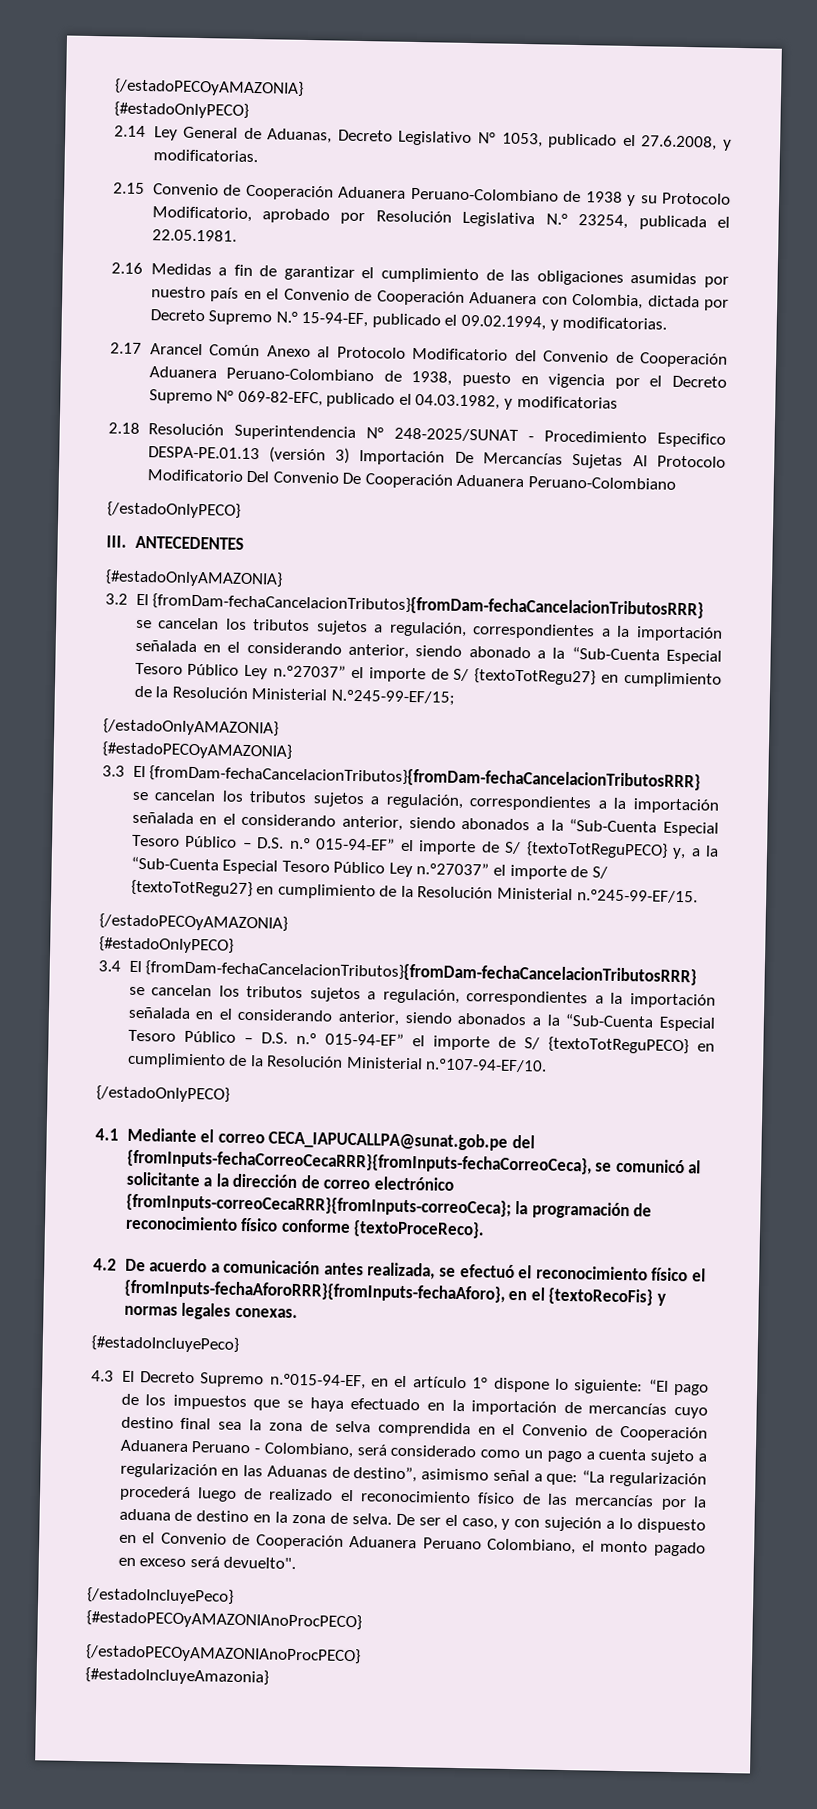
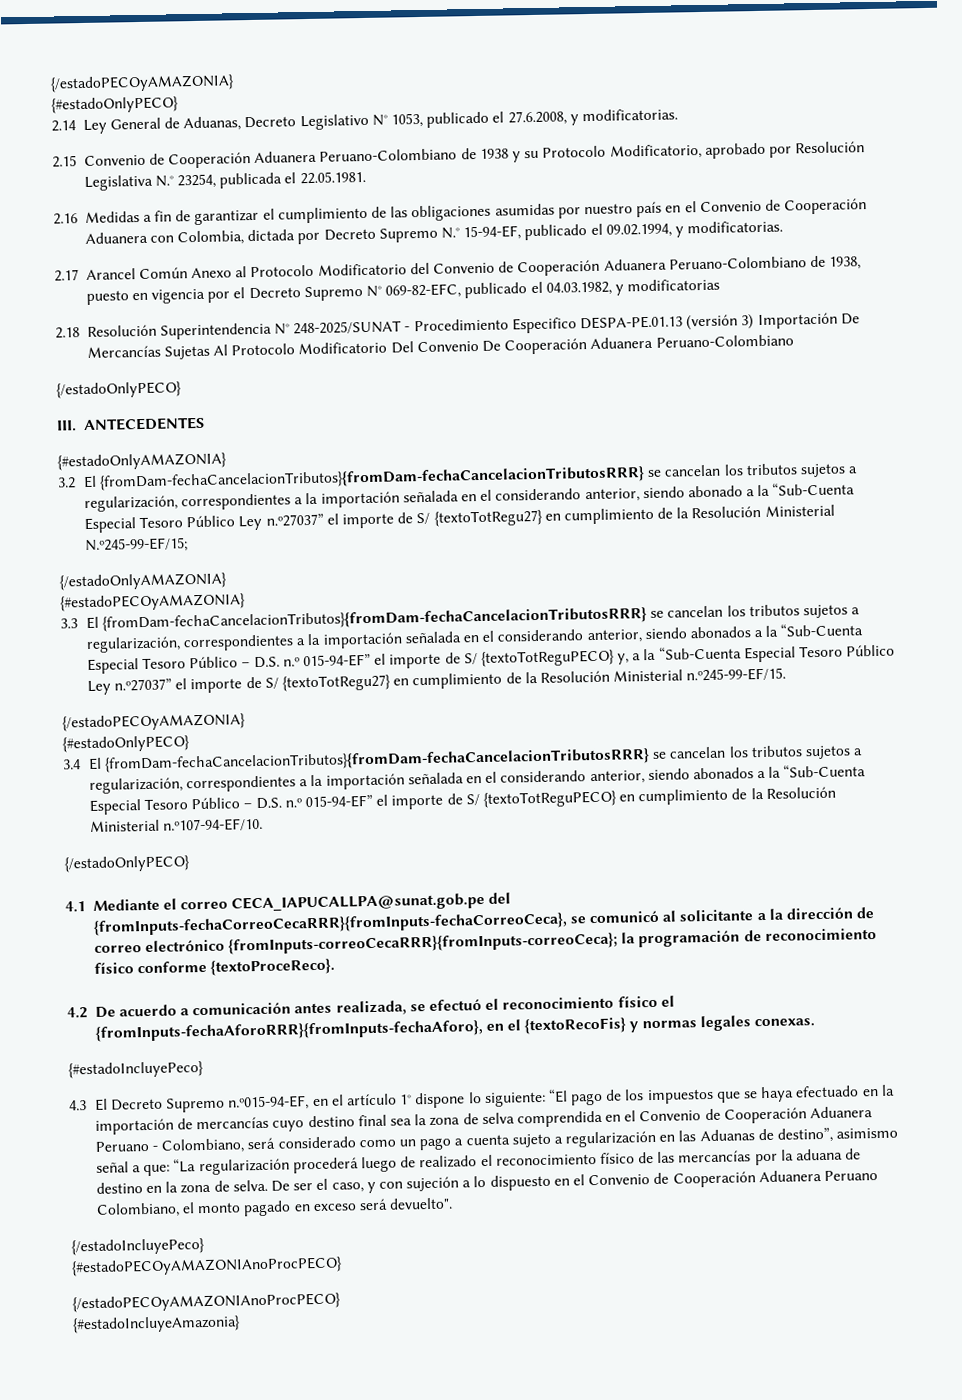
- 3.2 El {fromDam-fechaCancelacionTributos}{fromDam-fechaCancelacionTributosRRR} se cancelan los tributos sujetos a regulación, correspondientes a la importación señalada en el considerando anterior, siendo abonado a la “Sub-Cuenta Especial Tesoro Público Ley n.º27037” el importe de S/ {textoTotRegu27} en cumplimiento de la Resolución Ministerial N.º245-99-EF/15;
+ 3.2 El {fromDam-fechaCancelacionTributos}{fromDam-fechaCancelacionTributosRRR} se cancelan los tributos sujetos a regularización, correspondientes a la importación señalada en el considerando anterior, siendo abonado a la “Sub-Cuenta Especial Tesoro Público Ley n.º27037” el importe de S/ {textoTotRegu27} en cumplimiento de la Resolución Ministerial N.º245-99-EF/15;
- 3.3 El {fromDam-fechaCancelacionTributos}{fromDam-fechaCancelacionTributosRRR} se cancelan los tributos sujetos a regulación, correspondientes a la importación señalada en el considerando anterior, siendo abonados a la “Sub-Cuenta Especial Tesoro Público – D.S. n.º 015-94-EF” el importe de S/ {textoTotReguPECO} y, a la “Sub-Cuenta Especial Tesoro Público Ley n.º27037” el importe de S/ {textoTotRegu27} en cumplimiento de la Resolución Ministerial n.º245-99-EF/15.
+ 3.3 El {fromDam-fechaCancelacionTributos}{fromDam-fechaCancelacionTributosRRR} se cancelan los tributos sujetos a regularización, correspondientes a la importación señalada en el considerando anterior, siendo abonados a la “Sub-Cuenta Especial Tesoro Público – D.S. n.º 015-94-EF” el importe de S/ {textoTotReguPECO} y, a la “Sub-Cuenta Especial Tesoro Público Ley n.º27037” el importe de S/ {textoTotRegu27} en cumplimiento de la Resolución Ministerial n.º245-99-EF/15.
- 3.4 El {fromDam-fechaCancelacionTributos}{fromDam-fechaCancelacionTributosRRR} se cancelan los tributos sujetos a regulación, correspondientes a la importación señalada en el considerando anterior, siendo abonados a la “Sub-Cuenta Especial Tesoro Público – D.S. n.º 015-94-EF” el importe de S/ {textoTotReguPECO} en cumplimiento de la Resolución Ministerial n.º107-94-EF/10.
+ 3.4 El {fromDam-fechaCancelacionTributos}{fromDam-fechaCancelacionTributosRRR} se cancelan los tributos sujetos a regularización, correspondientes a la importación señalada en el considerando anterior, siendo abonados a la “Sub-Cuenta Especial Tesoro Público – D.S. n.º 015-94-EF” el importe de S/ {textoTotReguPECO} en cumplimiento de la Resolución Ministerial n.º107-94-EF/10.

